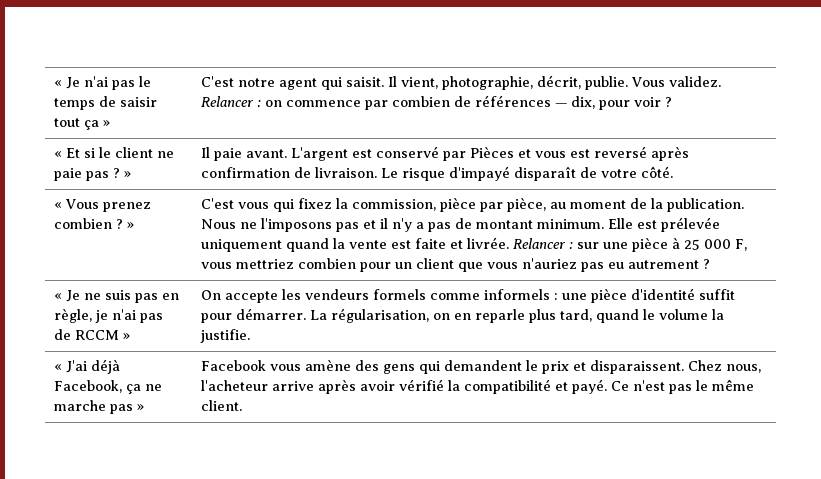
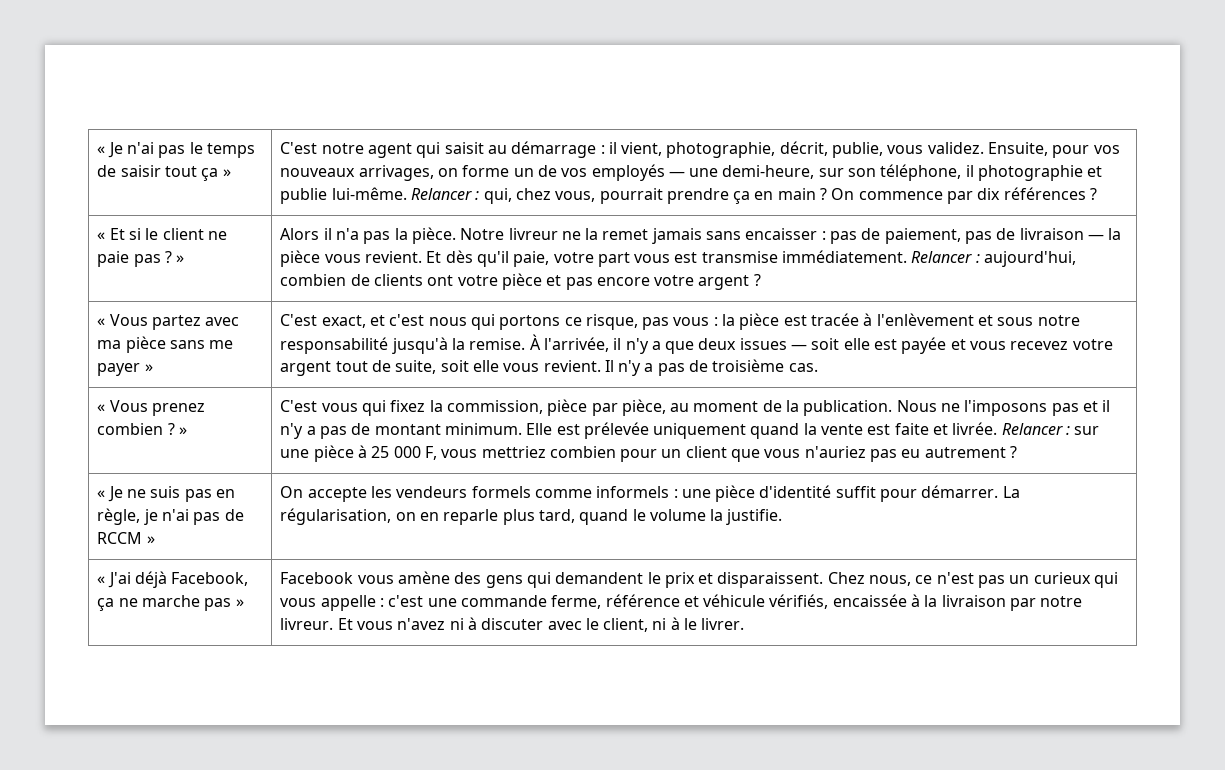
- C'est notre agent qui saisit. Il vient, photographie, décrit, publie. Vous validez. Relancer : on commence par combien de références — dix, pour voir ?
+ C'est notre agent qui saisit au démarrage : il vient, photographie, décrit, publie, vous validez. Ensuite, pour vos nouveaux arrivages, on forme un de vos employés — une demi-heure, sur son téléphone, il photographie et publie lui-même. Relancer : qui, chez vous, pourrait prendre ça en main ? On commence par dix références ?
- Il paie avant. L'argent est conservé par Pièces et vous est reversé après confirmation de livraison. Le risque d'impayé disparaît de votre côté.
+ Alors il n'a pas la pièce. Notre livreur ne la remet jamais sans encaisser : pas de paiement, pas de livraison — la pièce vous revient. Et dès qu'il paie, votre part vous est transmise immédiatement. Relancer : aujourd'hui, combien de clients ont votre pièce et pas encore votre argent ?
+ « Vous partez avec ma pièce sans me payer » | C'est exact, et c'est nous qui portons ce risque, pas vous : la pièce est tracée à l'enlèvement et sous notre responsabilité jusqu'à la remise. À l'arrivée, il n'y a que deux issues — soit elle est payée et vous recevez votre argent tout de suite, soit elle vous revient. Il n'y a pas de troisième cas.
- Chez nous, l'acheteur arrive après avoir vérifié la compatibilité et payé. Ce n'est pas le même client.
+ Chez nous, ce n'est pas un curieux qui vous appelle : c'est une commande ferme, référence et véhicule vérifiés, encaissée à la livraison par notre livreur. Et vous n'avez ni à discuter avec le client, ni à le livrer.

